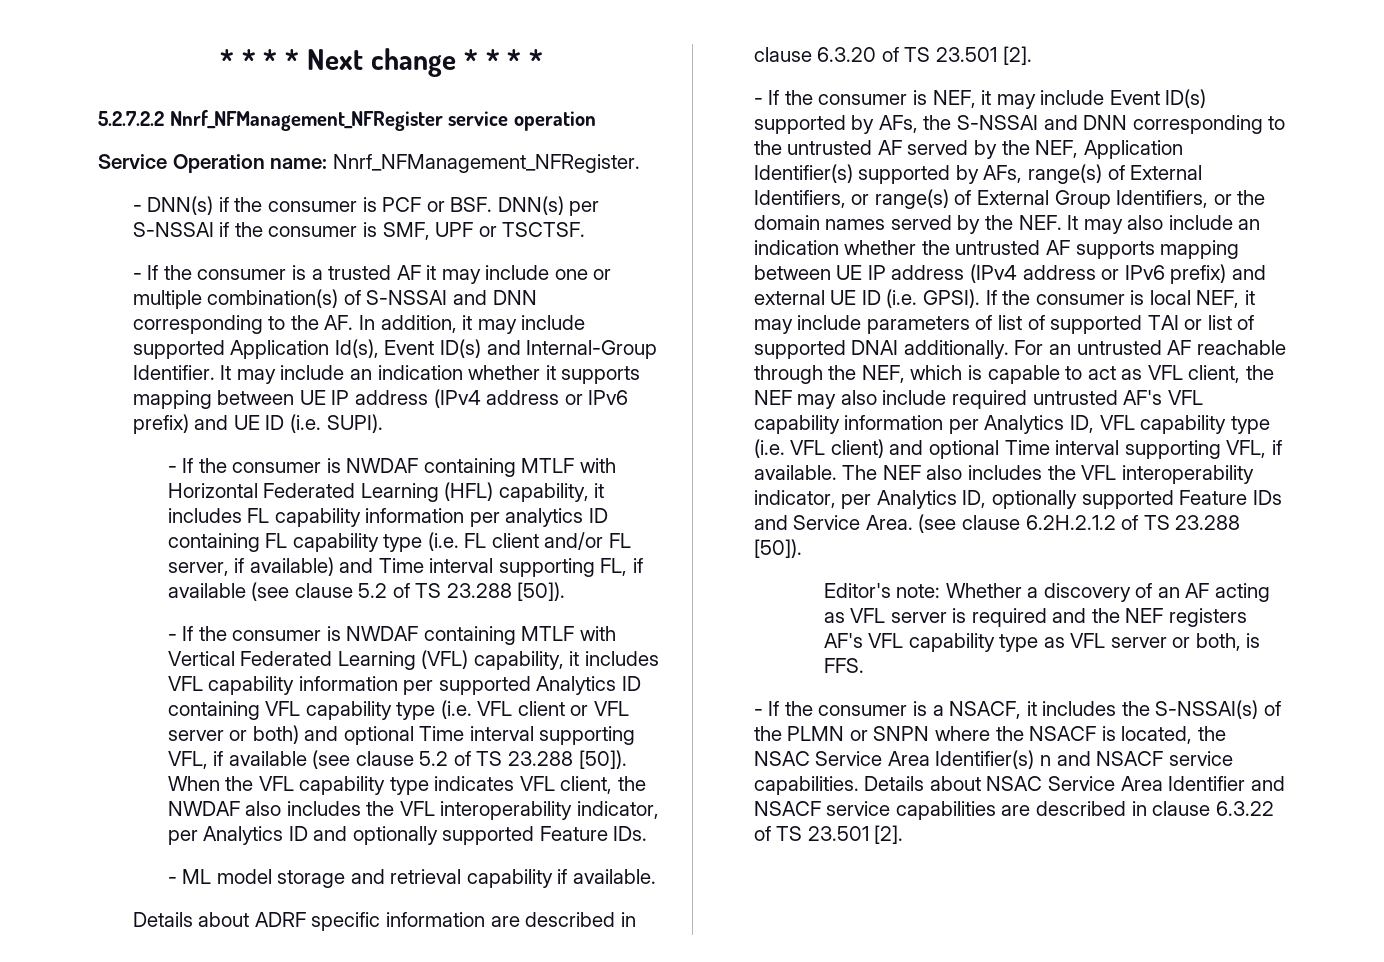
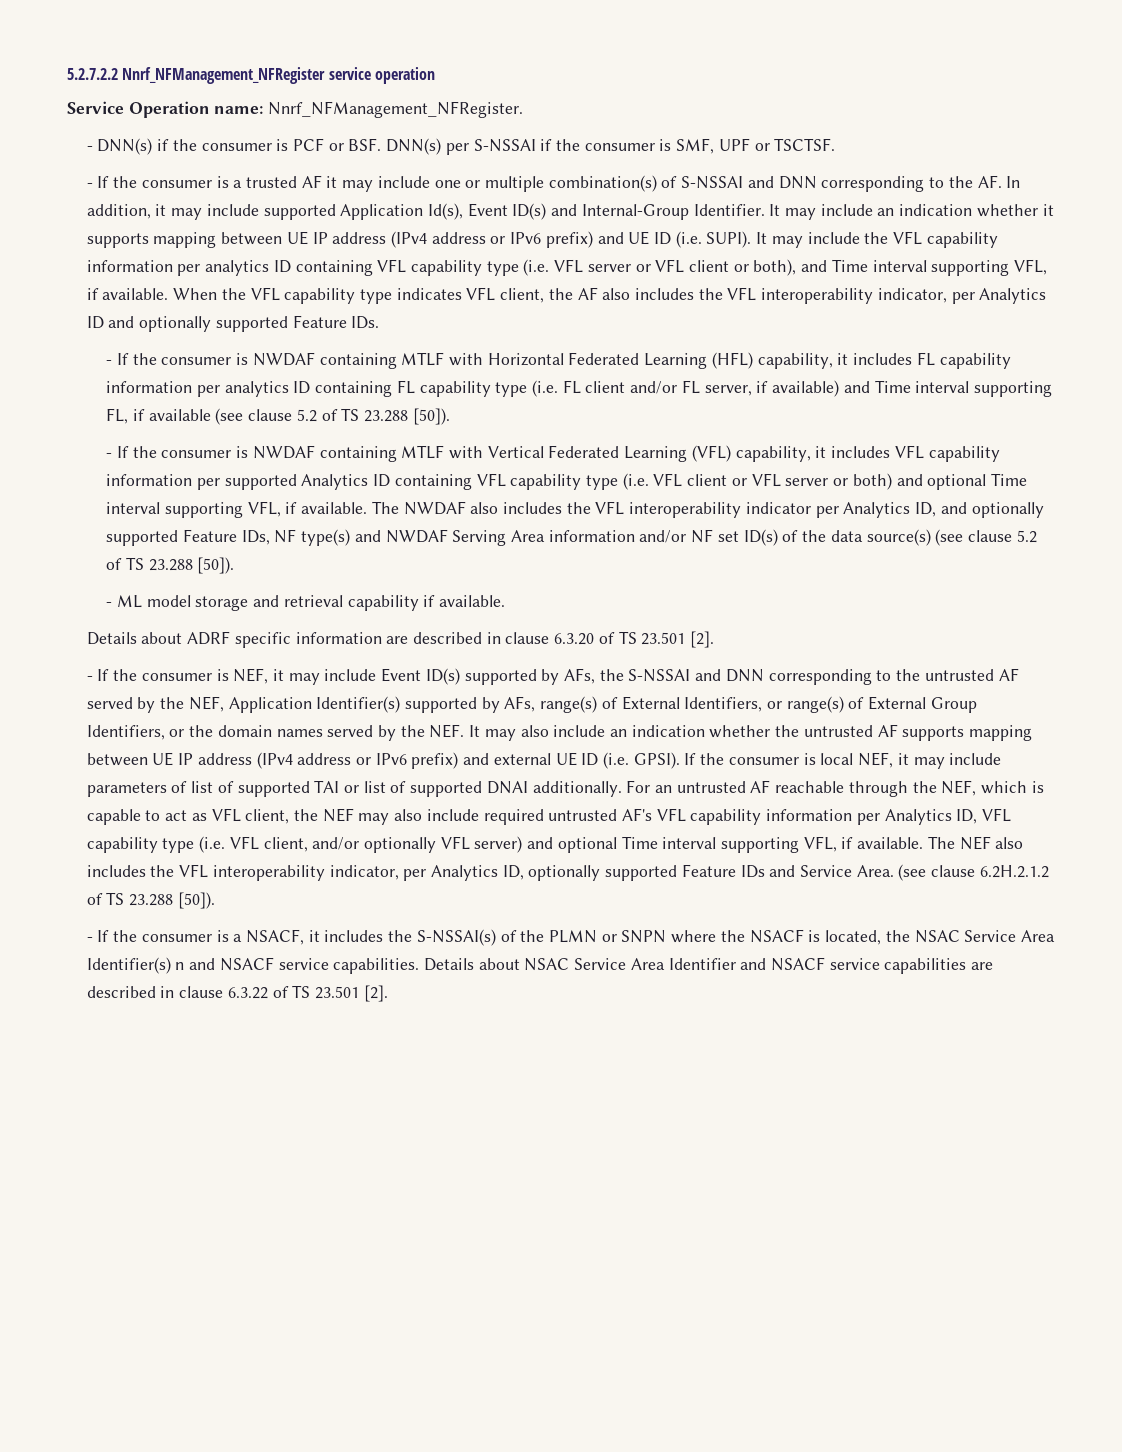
- * * * * Next change * * * *
+ It may include the VFL capability information per analytics ID containing VFL capability type (i.e. VFL server or VFL client or both), and Time interval supporting VFL, if available. When the VFL capability type indicates VFL client, the AF also includes the VFL interoperability indicator, per Analytics ID and optionally supported Feature IDs.
- - If the consumer is NWDAF containing MTLF with Vertical Federated Learning (VFL) capability, it includes VFL capability information per supported Analytics ID containing VFL capability type (i.e. VFL client or VFL server or both) and optional Time interval supporting VFL, if available (see clause 5.2 of TS 23.288 [50]). When the VFL capability type indicates VFL client, the NWDAF also includes the VFL interoperability indicator, per Analytics ID and optionally supported Feature IDs.
+ - If the consumer is NWDAF containing MTLF with Vertical Federated Learning (VFL) capability, it includes VFL capability information per supported Analytics ID containing VFL capability type (i.e. VFL client or VFL server or both) and optional Time interval supporting VFL, if available. The NWDAF also includes the VFL interoperability indicator per Analytics ID, and optionally supported Feature IDs, NF type(s) and NWDAF Serving Area information and/or NF set ID(s) of the data source(s) (see clause 5.2 of TS 23.288 [50]).
- For an untrusted AF reachable through the NEF, which is capable to act as VFL client, the NEF may also include required untrusted AF's VFL capability information per Analytics ID, VFL capability type (i.e. VFL client) and optional Time interval supporting VFL, if available.
+ For an untrusted AF reachable through the NEF, which is capable to act as VFL client, the NEF may also include required untrusted AF's VFL capability information per Analytics ID, VFL capability type (i.e. VFL client, and/or optionally VFL server) and optional Time interval supporting VFL, if available.
- Editor's note: Whether a discovery of an AF acting as VFL server is required and the NEF registers AF's VFL capability type as VFL server or both, is FFS.

